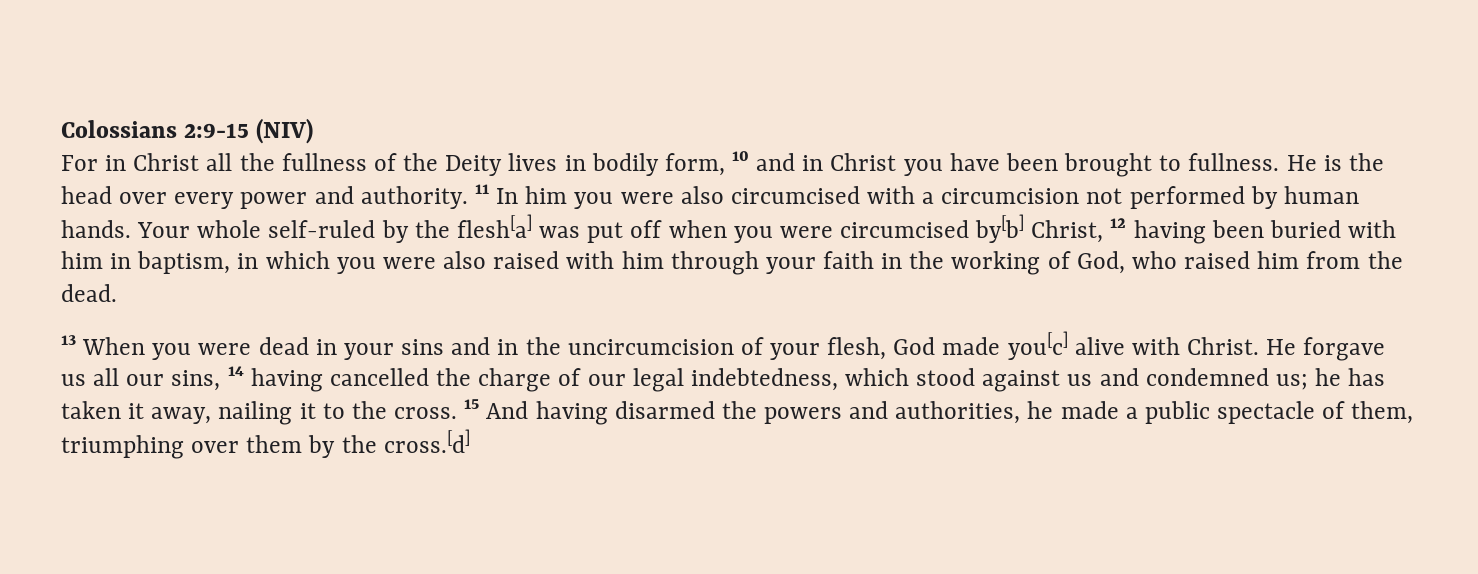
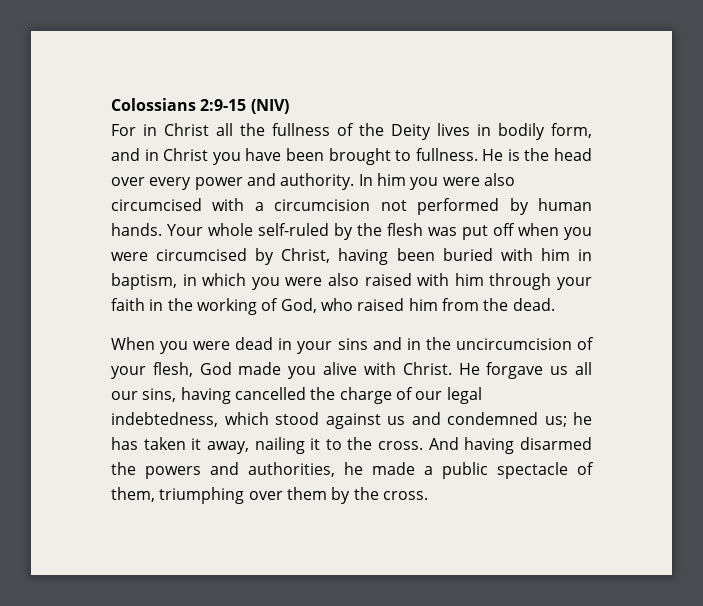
- For in Christ all the fullness of the Deity lives in bodily form, 10 and in Christ you have been brought to fullness.
+ For in Christ all the fullness of the Deity lives in bodily form, and in Christ you have been brought to fullness.
- 11 In him you were also circumcised with a circumcision not performed by human hands.
+ In him you were also circumcised with a circumcision not performed by human hands.
- Your whole self-ruled by the flesh[a] was put off when you were circumcised by[b] Christ, 12 having been buried with him in baptism, in which you were also raised with him through your faith in the working of God, who raised him from the dead.
+ Your whole self-ruled by the flesh was put off when you were circumcised by Christ, having been buried with him in baptism, in which you were also raised with him through your faith in the working of God, who raised him from the dead.
- 13 When you were dead in your sins and in the uncircumcision of your flesh, God made you[c] alive with Christ.
+ When you were dead in your sins and in the uncircumcision of your flesh, God made you alive with Christ.
- He forgave us all our sins, 14 having cancelled the charge of our legal indebtedness, which stood against us and condemned us; he has taken it away, nailing it to the cross.
+ He forgave us all our sins, having cancelled the charge of our legal indebtedness, which stood against us and condemned us; he has taken it away, nailing it to the cross.
- 15 And having disarmed the powers and authorities, he made a public spectacle of them, triumphing over them by the cross.[d]
+ And having disarmed the powers and authorities, he made a public spectacle of them, triumphing over them by the cross.

